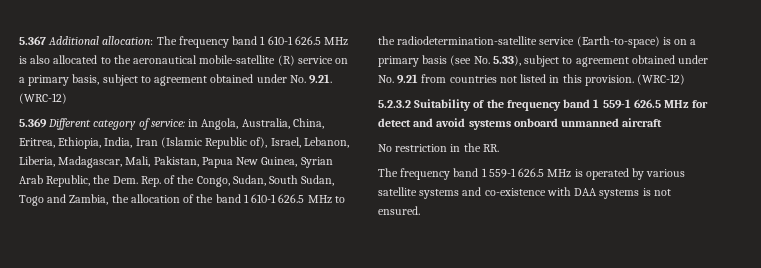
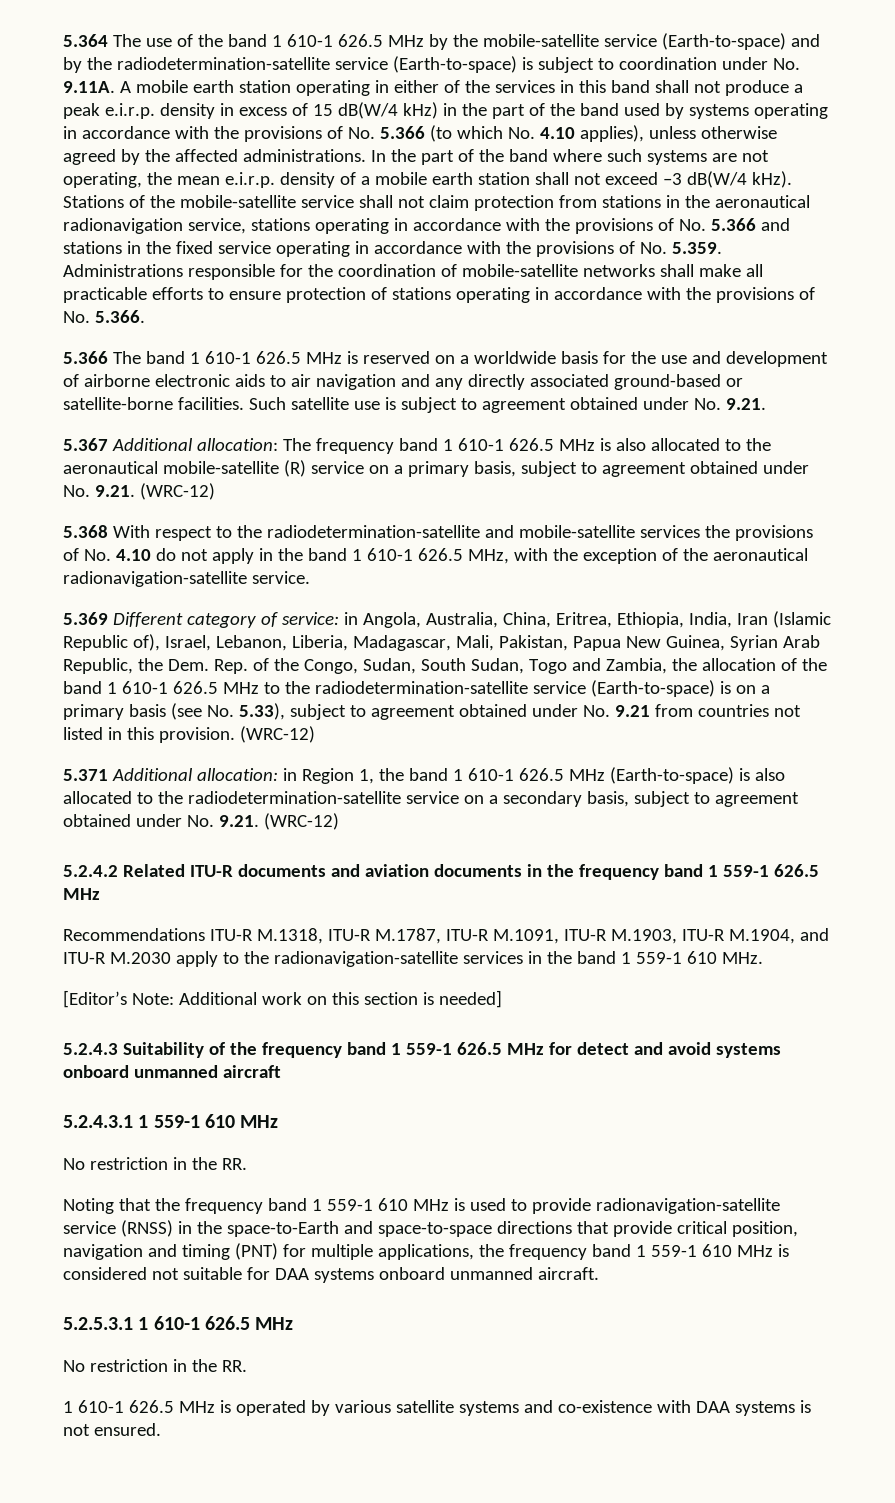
+ 5.364 The use of the band 1 610-1 626.5 MHz by the mobile-satellite service (Earth-to-space) and by the radiodetermination-satellite service (Earth-to-space) is subject to coordination under No. 9.11A. A mobile earth station operating in either of the services in this band shall not produce a peak e.i.r.p. density in excess of 15 dB(W/4 kHz) in the part of the band used by systems operating in accordance with the provisions of No. 5.366 (to which No. 4.10 applies), unless otherwise agreed by the affected administrations. In the part of the band where such systems are not operating, the mean e.i.r.p. density of a mobile earth station shall not exceed –3 dB(W/4 kHz). Stations of the mobile-satellite service shall not claim protection from stations in the aeronautical radionavigation service, stations operating in accordance with the provisions of No. 5.366 and stations in the fixed service operating in accordance with the provisions of No. 5.359. Administrations responsible for the coordination of mobile-satellite networks shall make all practicable efforts to ensure protection of stations operating in accordance with the provisions of No. 5.366.
+ 5.366 The band 1 610-1 626.5 MHz is reserved on a worldwide basis for the use and development of airborne electronic aids to air navigation and any directly associated ground-based or satellite-borne facilities. Such satellite use is subject to agreement obtained under No. 9.21.
+ 5.368 With respect to the radiodetermination-satellite and mobile-satellite services the provisions of No. 4.10 do not apply in the band 1 610-1 626.5 MHz, with the exception of the aeronautical radionavigation-satellite service.
- 5.2.3.2 Suitability of the frequency band 1 559-1 626.5 MHz for detect and avoid systems onboard unmanned aircraft
+ 5.371 Additional allocation: in Region 1, the band 1 610-1 626.5 MHz (Earth-to-space) is also allocated to the radiodetermination-satellite service on a secondary basis, subject to agreement obtained under No. 9.21. (WRC-12)
+ 5.2.4.2 Related ITU-R documents and aviation documents in the frequency band 1 559-1 626.5 MHz
+ Recommendations ITU-R M.1318, ITU-R M.1787, ITU-R M.1091, ITU-R M.1903, ITU-R M.1904, and ITU-R M.2030 apply to the radionavigation-satellite services in the band 1 559-1 610 MHz.
+ [Editor’s Note: Additional work on this section is needed]
+ 5.2.4.3 Suitability of the frequency band 1 559-1 626.5 MHz for detect and avoid systems onboard unmanned aircraft
+ 5.2.4.3.1 1 559-1 610 MHz
  No restriction in the RR.
- The frequency band 1 559-1 626.5 MHz is operated by various satellite systems and co-existence with DAA systems is not ensured.
+ Noting that the frequency band 1 559-1 610 MHz is used to provide radionavigation-satellite service (RNSS) in the space-to-Earth and space-to-space directions that provide critical position, navigation and timing (PNT) for multiple applications, the frequency band 1 559-1 610 MHz is considered not suitable for DAA systems onboard unmanned aircraft.
+ 5.2.5.3.1 1 610-1 626.5 MHz
+ No restriction in the RR.
+ 1 610-1 626.5 MHz is operated by various satellite systems and co-existence with DAA systems is not ensured.

